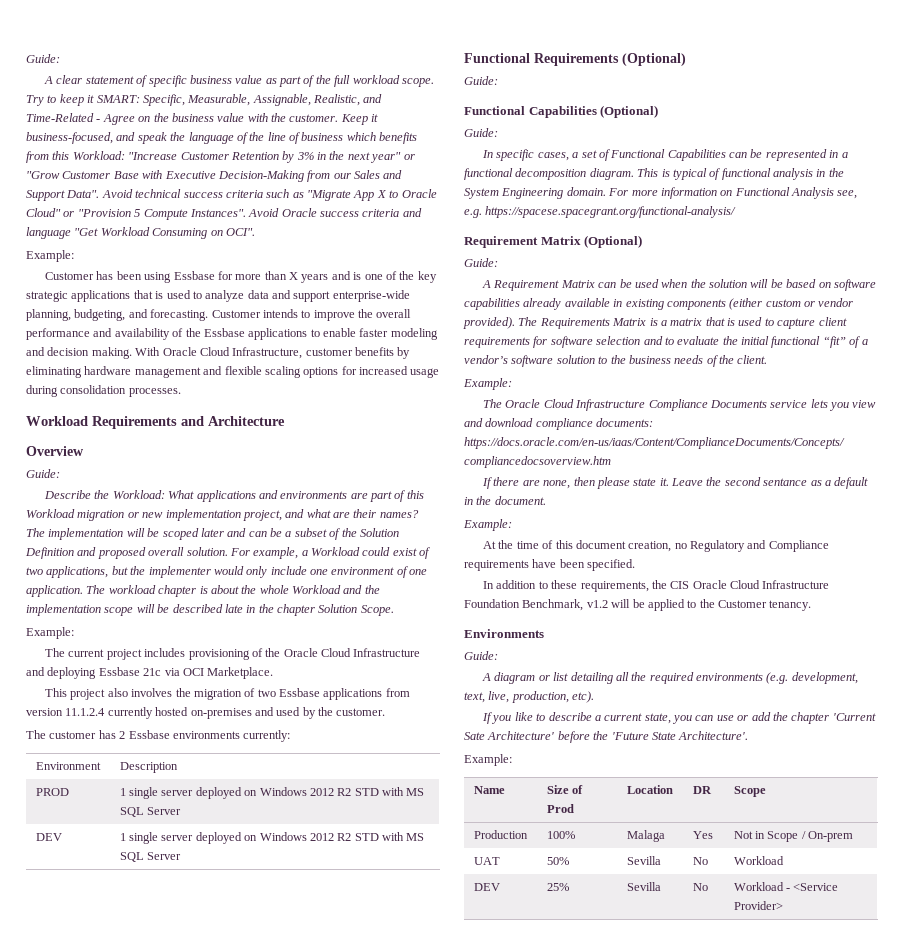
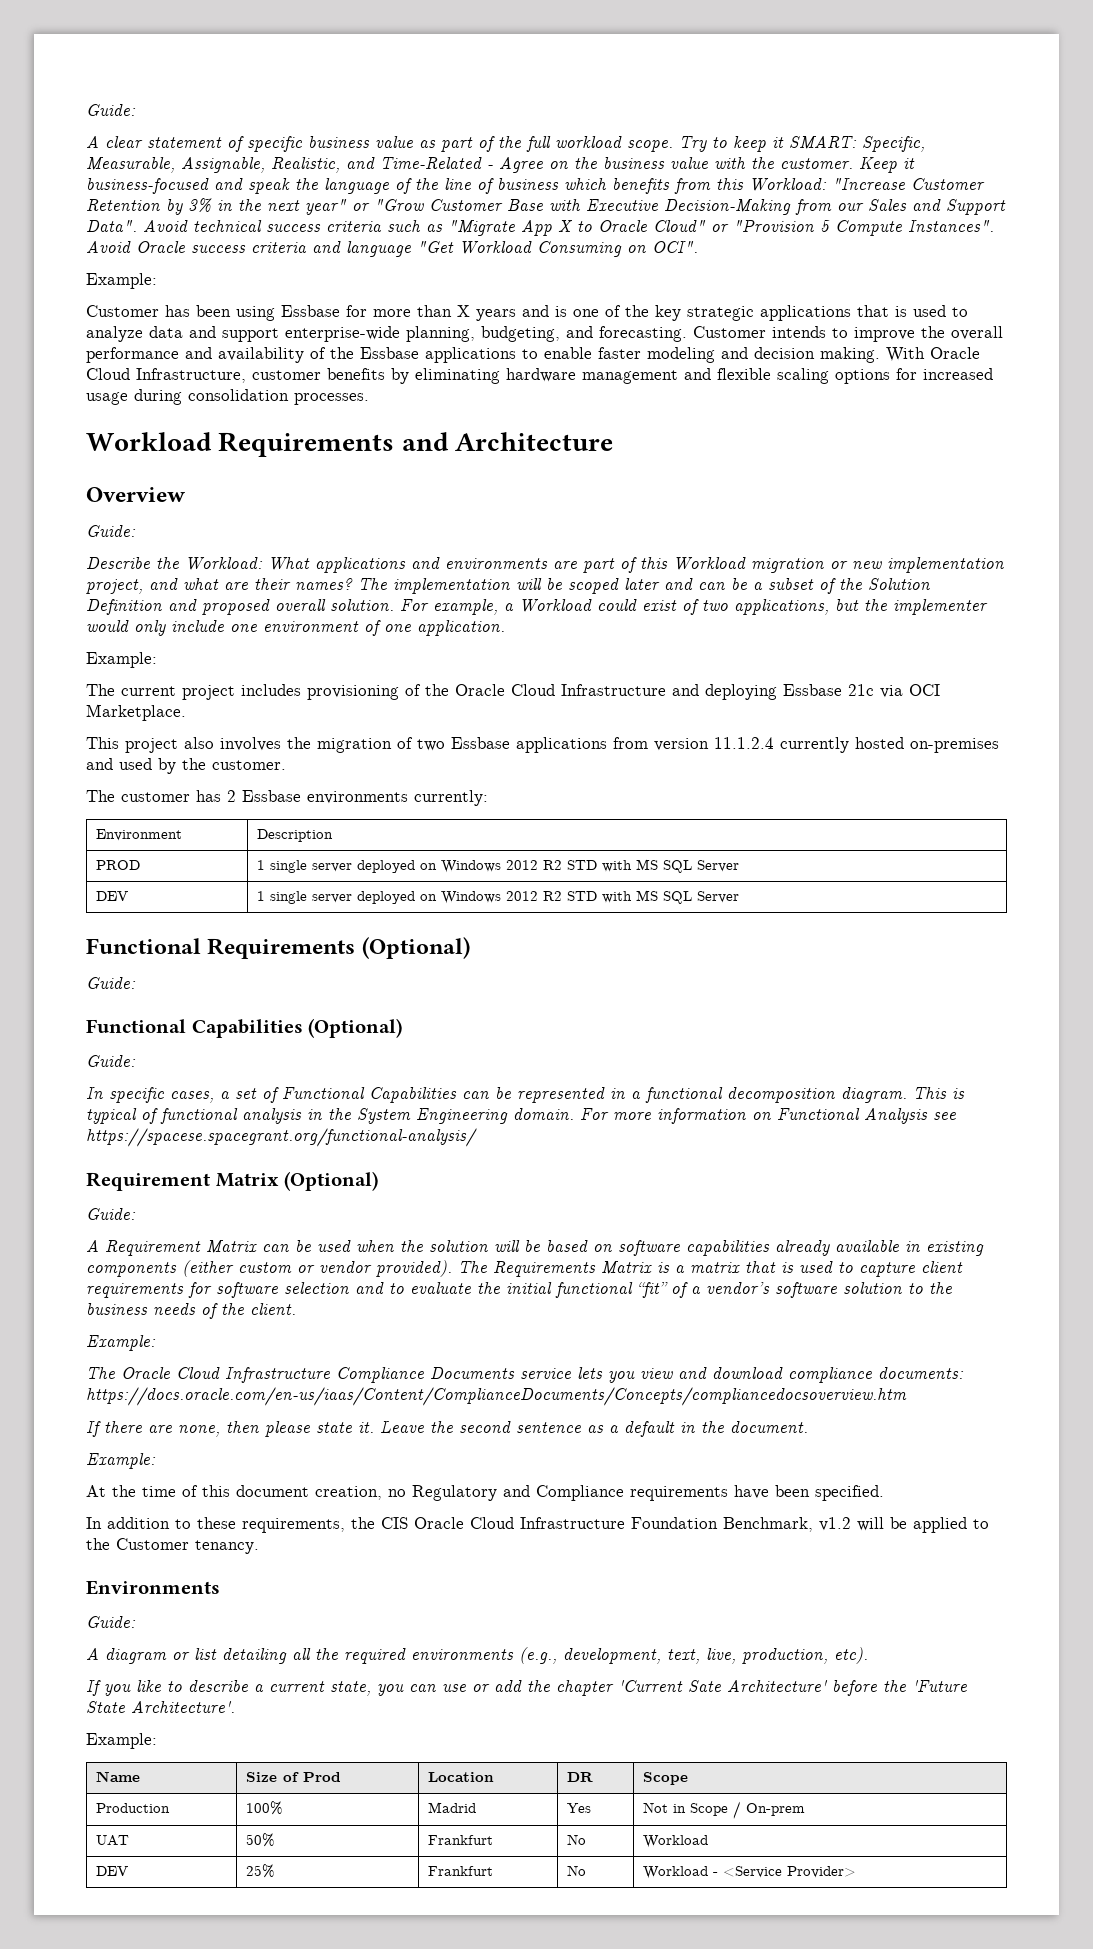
- Keep it business-focused, and speak the language of the line of business which benefits from this Workload: "Increase Customer Retention by 3% in the next year" or "Grow Customer Base with Executive Decision-Making from our Sales and Support Data".
+ Keep it business-focused and speak the language of the line of business which benefits from this Workload: "Increase Customer Retention by 3% in the next year" or "Grow Customer Base with Executive Decision-Making from our Sales and Support Data".
- The workload chapter is about the whole Workload and the implementation scope will be described late in the chapter Solution Scope.
- For more information on Functional Analysis see, e.g. https://spacese.spacegrant.org/functional-analysis/
+ For more information on Functional Analysis see https://spacese.spacegrant.org/functional-analysis/
- Leave the second sentance as a default in the document.
+ Leave the second sentence as a default in the document.
- A diagram or list detailing all the required environments (e.g. development, text, live, production, etc).
+ A diagram or list detailing all the required environments (e.g., development, text, live, production, etc).
- Production | 100% | Malaga | Yes | Not in Scope / On-prem
+ Production | 100% | Madrid | Yes | Not in Scope / On-prem
- UAT | 50% | Sevilla | No | Workload
+ UAT | 50% | Frankfurt | No | Workload
- DEV | 25% | Sevilla | No | Workload - <Service Provider>
+ DEV | 25% | Frankfurt | No | Workload - <Service Provider>

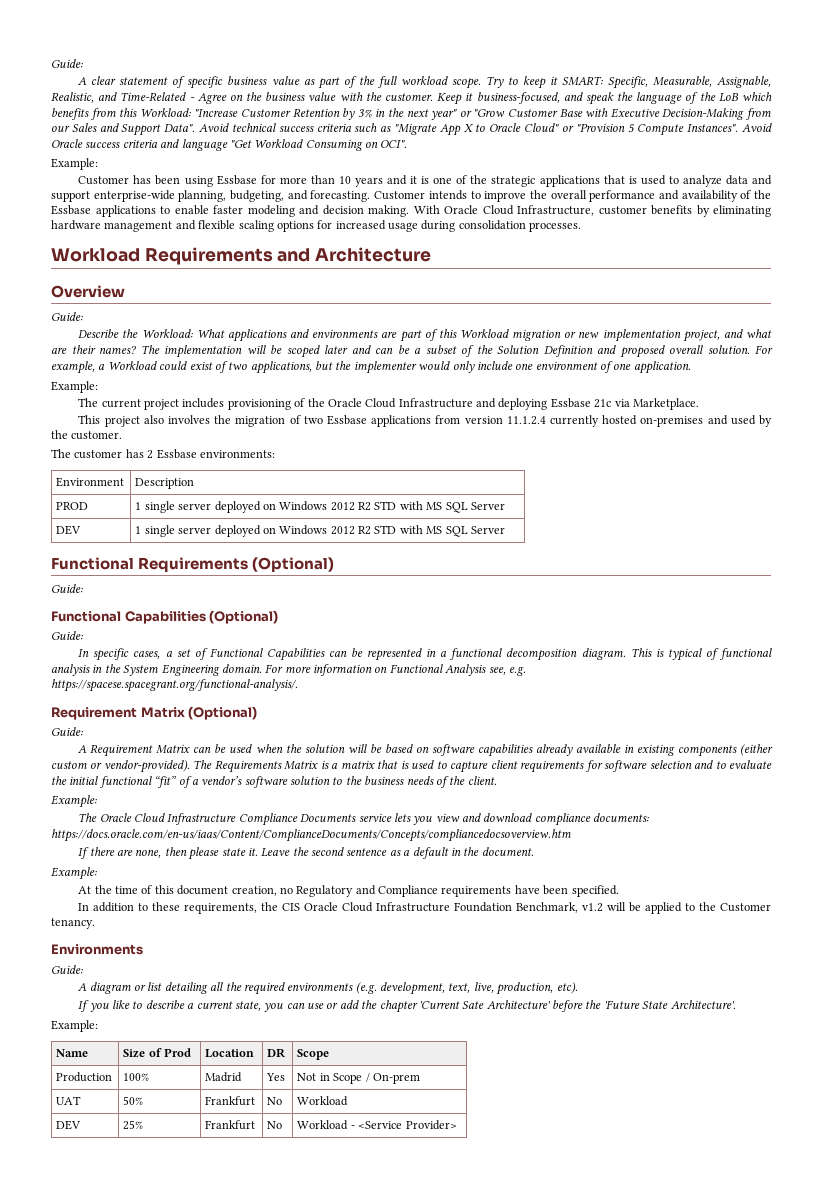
- Keep it business-focused and speak the language of the line of business which benefits from this Workload: "Increase Customer Retention by 3% in the next year" or "Grow Customer Base with Executive Decision-Making from our Sales and Support Data".
+ Keep it business-focused, and speak the language of the LoB which benefits from this Workload: "Increase Customer Retention by 3% in the next year" or "Grow Customer Base with Executive Decision-Making from our Sales and Support Data".
- Customer has been using Essbase for more than X years and is one of the key strategic applications that is used to analyze data and support enterprise-wide planning, budgeting, and forecasting.
+ Customer has been using Essbase for more than 10 years and it is one of the strategic applications that is used to analyze data and support enterprise-wide planning, budgeting, and forecasting.
- The current project includes provisioning of the Oracle Cloud Infrastructure and deploying Essbase 21c via OCI Marketplace.
+ The current project includes provisioning of the Oracle Cloud Infrastructure and deploying Essbase 21c via Marketplace.
- The customer has 2 Essbase environments currently:
+ The customer has 2 Essbase environments:
- For more information on Functional Analysis see https://spacese.spacegrant.org/functional-analysis/
+ For more information on Functional Analysis see, e.g. https://spacese.spacegrant.org/functional-analysis/.
- A Requirement Matrix can be used when the solution will be based on software capabilities already available in existing components (either custom or vendor provided).
+ A Requirement Matrix can be used when the solution will be based on software capabilities already available in existing components (either custom or vendor-provided).
- A diagram or list detailing all the required environments (e.g., development, text, live, production, etc).
+ A diagram or list detailing all the required environments (e.g. development, text, live, production, etc).

